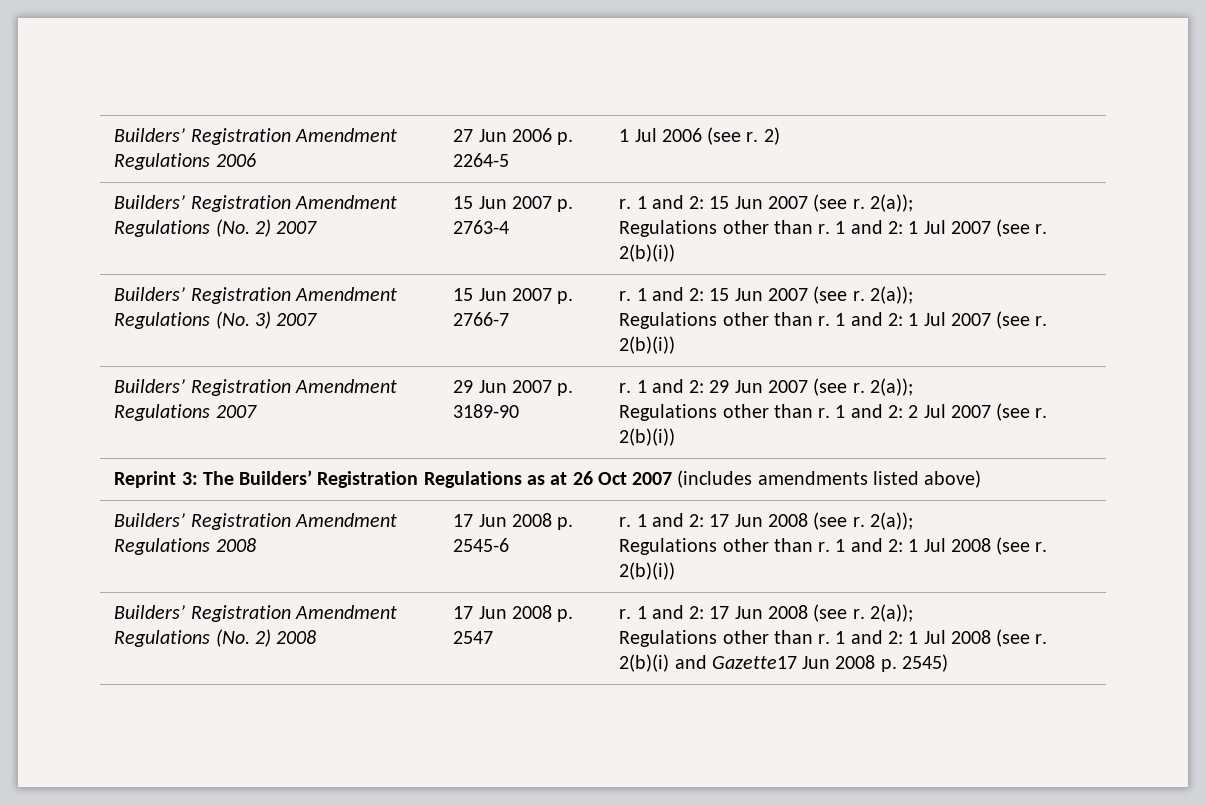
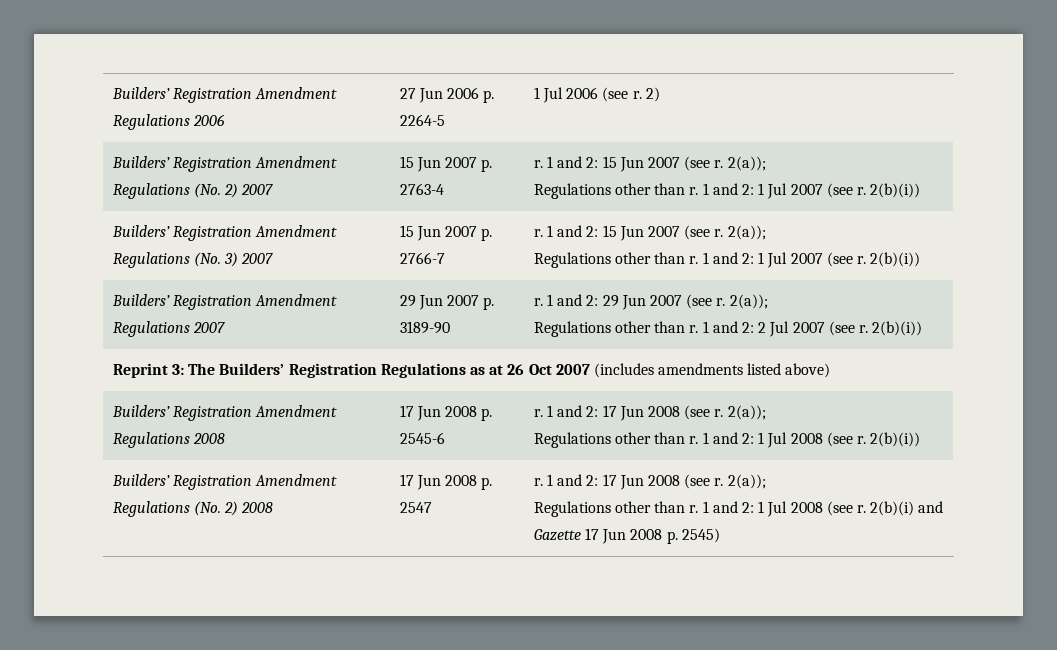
- 2(b)(i) and Gazette17 Jun 2008 p. 2545)
+ 2(b)(i) and Gazette 17 Jun 2008 p. 2545)

